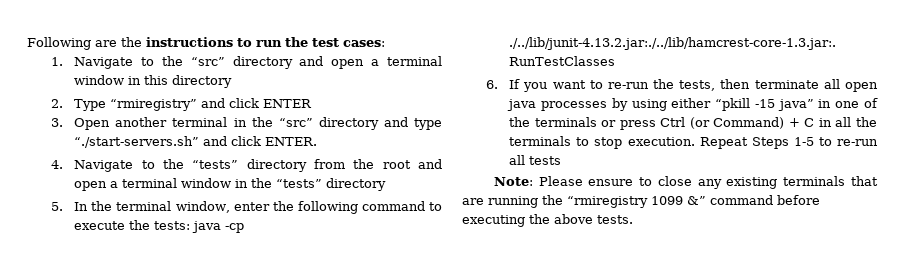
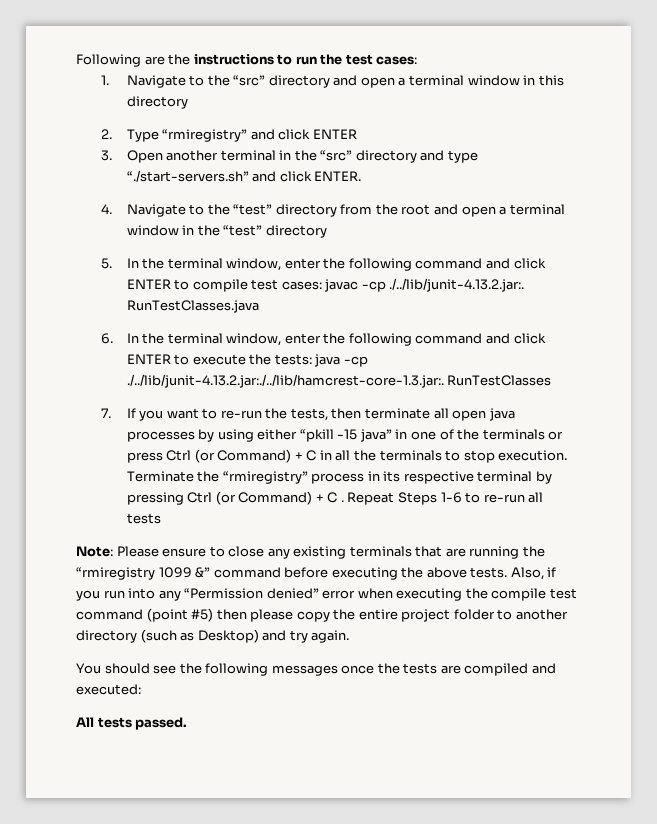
- 4. Navigate to the “tests” directory from the root and open a terminal window in the “tests” directory
+ 4. Navigate to the “test” directory from the root and open a terminal window in the “test” directory
- 5. In the terminal window, enter the following command to execute the tests: java -cp ./../lib/junit-4.13.2.jar:./../lib/hamcrest-core-1.3.jar:. RunTestClasses
+ 5. In the terminal window, enter the following command and click ENTER to compile test cases: javac -cp ./../lib/junit-4.13.2.jar:. RunTestClasses.java
+ 6. In the terminal window, enter the following command and click ENTER to execute the tests: java -cp ./../lib/junit-4.13.2.jar:./../lib/hamcrest-core-1.3.jar:. RunTestClasses
- 6. If you want to re-run the tests, then terminate all open java processes by using either “pkill -15 java” in one of the terminals or press Ctrl (or Command) + C in all the terminals to stop execution.
+ 7. If you want to re-run the tests, then terminate all open java processes by using either “pkill -15 java” in one of the terminals or press Ctrl (or Command) + C in all the terminals to stop execution.
+ Terminate the “rmiregistry” process in its respective terminal by pressing Ctrl (or Command) + C .
- Repeat Steps 1-5 to re-run all tests
+ Repeat Steps 1-6 to re-run all tests
+ Also, if you run into any “Permission denied” error when executing the compile test command (point #5) then please copy the entire project folder to another directory (such as Desktop) and try again.
+ You should see the following messages once the tests are compiled and executed:
+ All tests passed.

